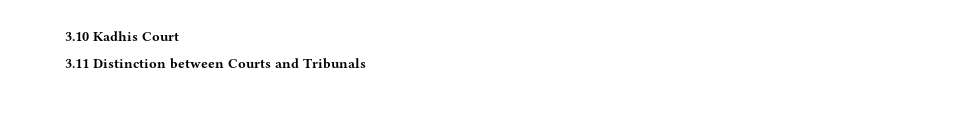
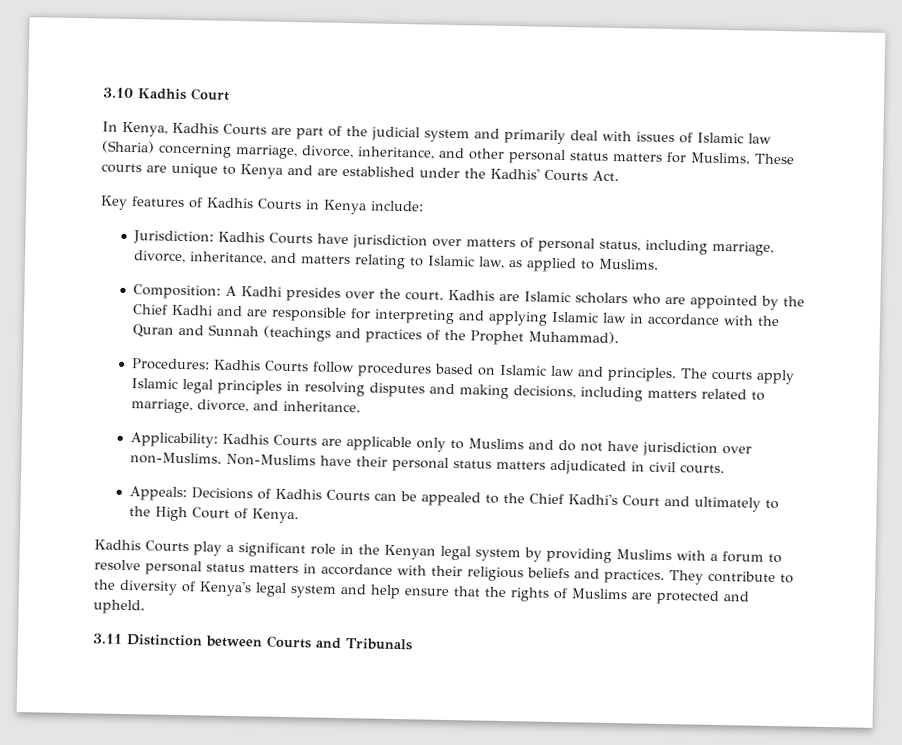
+ In Kenya, Kadhis Courts are part of the judicial system and primarily deal with issues of Islamic law (Sharia) concerning marriage, divorce, inheritance, and other personal status matters for Muslims. These courts are unique to Kenya and are established under the Kadhis' Courts Act.
+ Key features of Kadhis Courts in Kenya include:
+ Jurisdiction: Kadhis Courts have jurisdiction over matters of personal status, including marriage, divorce, inheritance, and matters relating to Islamic law, as applied to Muslims.
+ Composition: A Kadhi presides over the court. Kadhis are Islamic scholars who are appointed by the Chief Kadhi and are responsible for interpreting and applying Islamic law in accordance with the Quran and Sunnah (teachings and practices of the Prophet Muhammad).
+ Procedures: Kadhis Courts follow procedures based on Islamic law and principles. The courts apply Islamic legal principles in resolving disputes and making decisions, including matters related to marriage, divorce, and inheritance.
+ Applicability: Kadhis Courts are applicable only to Muslims and do not have jurisdiction over non-Muslims. Non-Muslims have their personal status matters adjudicated in civil courts.
+ Appeals: Decisions of Kadhis Courts can be appealed to the Chief Kadhi's Court and ultimately to the High Court of Kenya.
+ Kadhis Courts play a significant role in the Kenyan legal system by providing Muslims with a forum to resolve personal status matters in accordance with their religious beliefs and practices. They contribute to the diversity of Kenya's legal system and help ensure that the rights of Muslims are protected and upheld.

